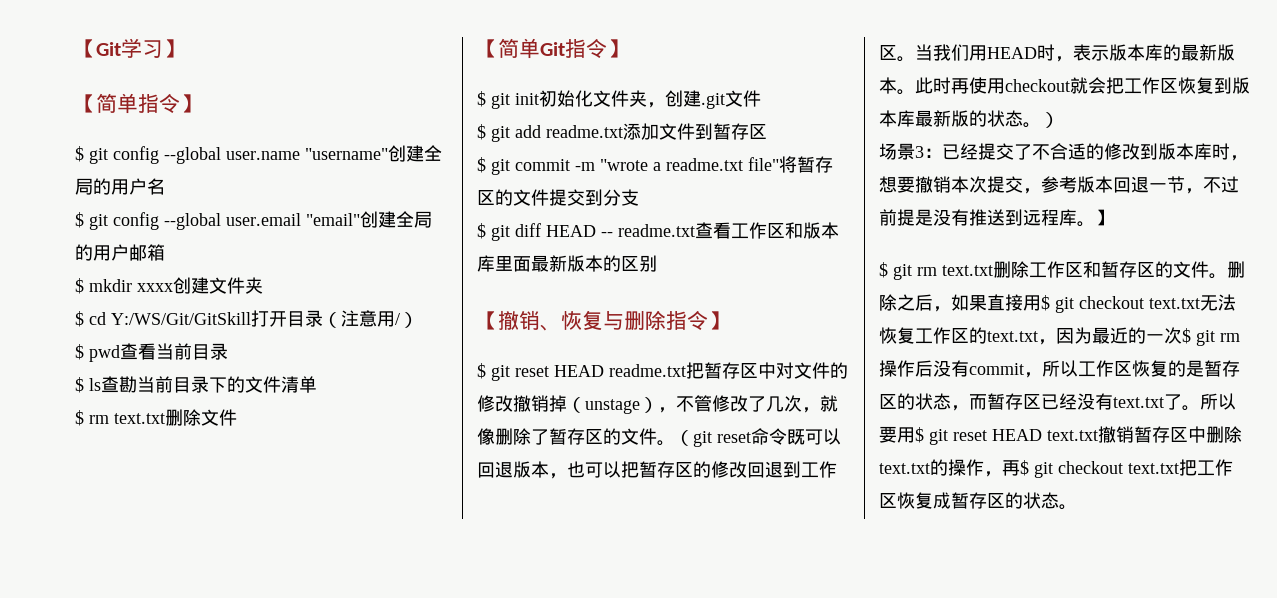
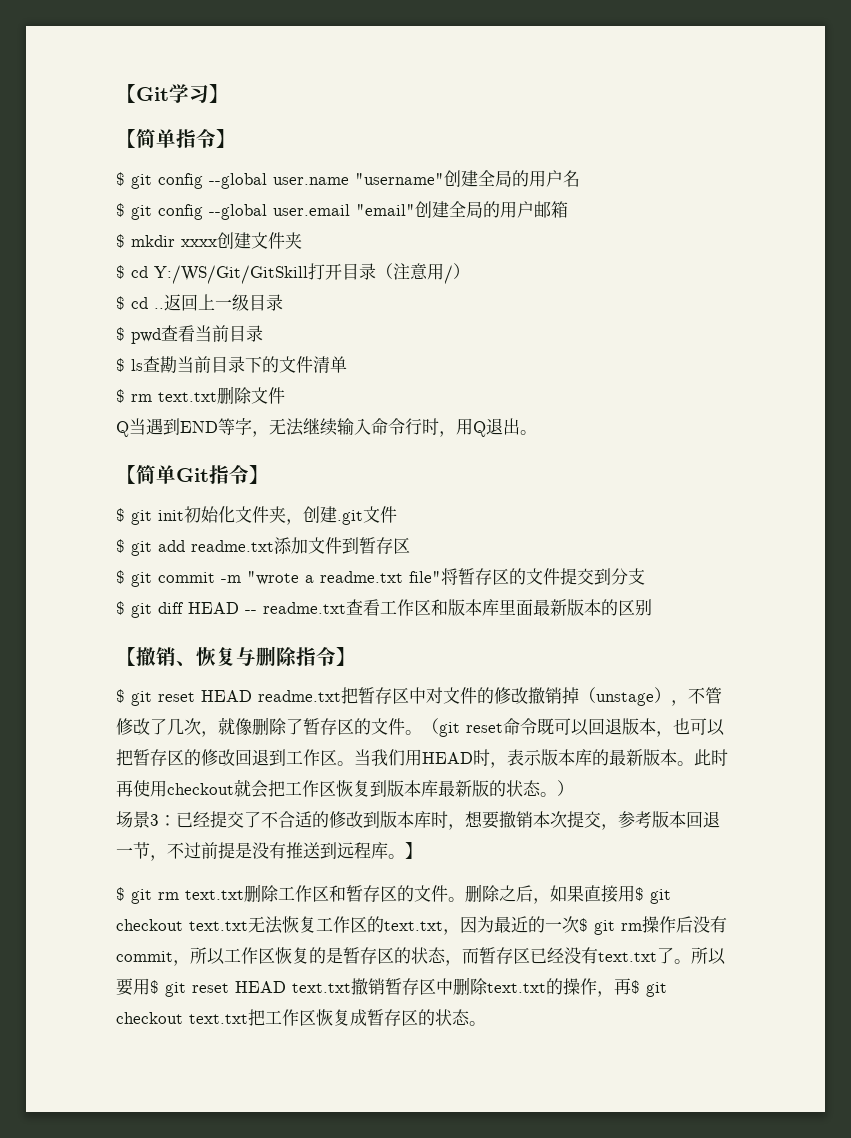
+ $ cd ..返回上一级目录
+ Q当遇到END等字，无法继续输入命令行时，用Q退出。

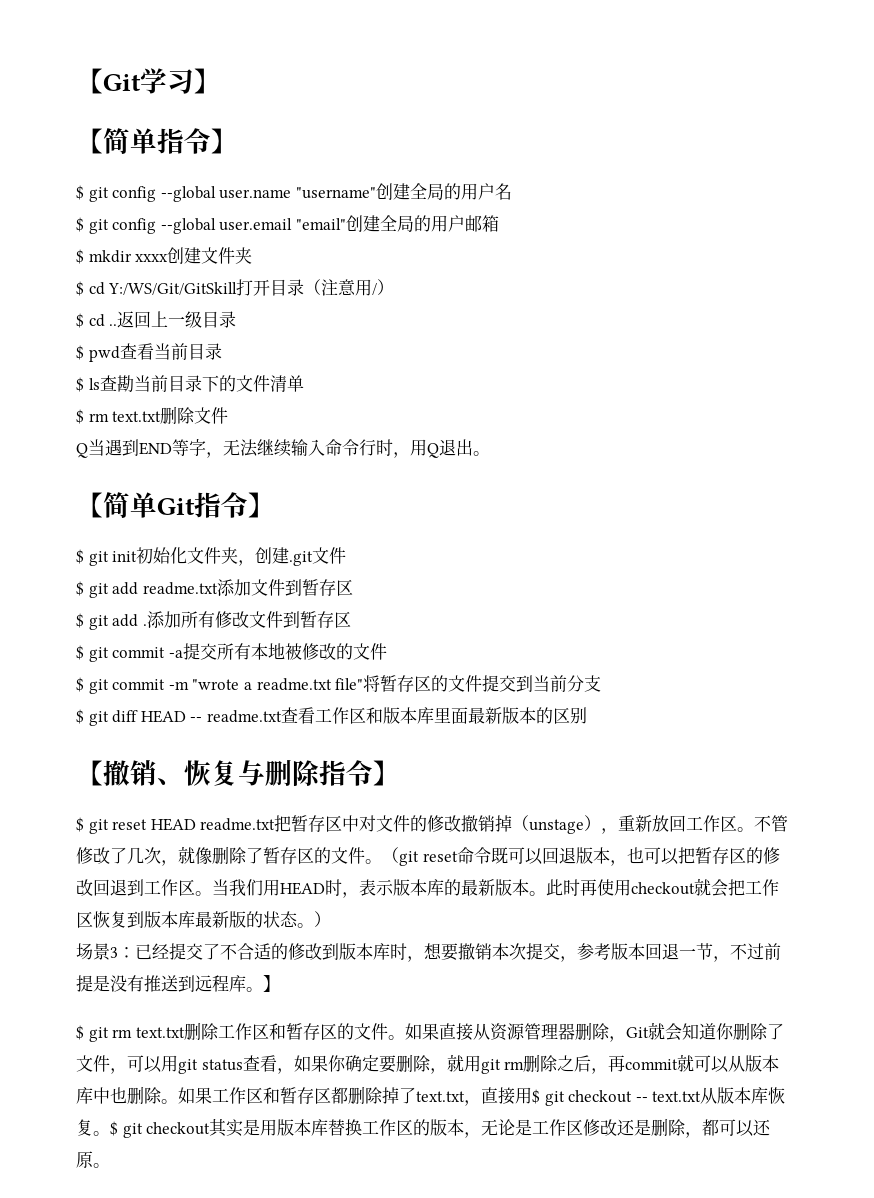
+ $ git add .添加所有修改文件到暂存区
+ $ git commit -a提交所有本地被修改的文件
- $ git commit -m "wrote a readme.txt file"将暂存区的文件提交到分支
+ $ git commit -m "wrote a readme.txt file"将暂存区的文件提交到当前分支
- $ git reset HEAD readme.txt把暂存区中对文件的修改撤销掉（unstage），不管修改了几次，就像删除了暂存区的文件。
+ $ git reset HEAD readme.txt把暂存区中对文件的修改撤销掉（unstage），重新放回工作区。不管修改了几次，就像删除了暂存区的文件。
- 删除之后，如果直接用$ git checkout text.txt无法恢复工作区的text.txt，因为最近的一次$ git rm操作后没有commit，所以工作区恢复的是暂存区的状态，而暂存区已经没有text.txt了。所以要用$ git reset HEAD text.txt撤销暂存区中删除text.txt的操作，再$ git checkout text.txt把工作区恢复成暂存区的状态。
+ 如果直接从资源管理器删除，Git就会知道你删除了文件，可以用git status查看，如果你确定要删除，就用git rm删除之后，再commit就可以从版本库中也删除。如果工作区和暂存区都删除掉了text.txt，直接用$ git checkout -- text.txt从版本库恢复。$ git checkout其实是用版本库替换工作区的版本，无论是工作区修改还是删除，都可以还原。

